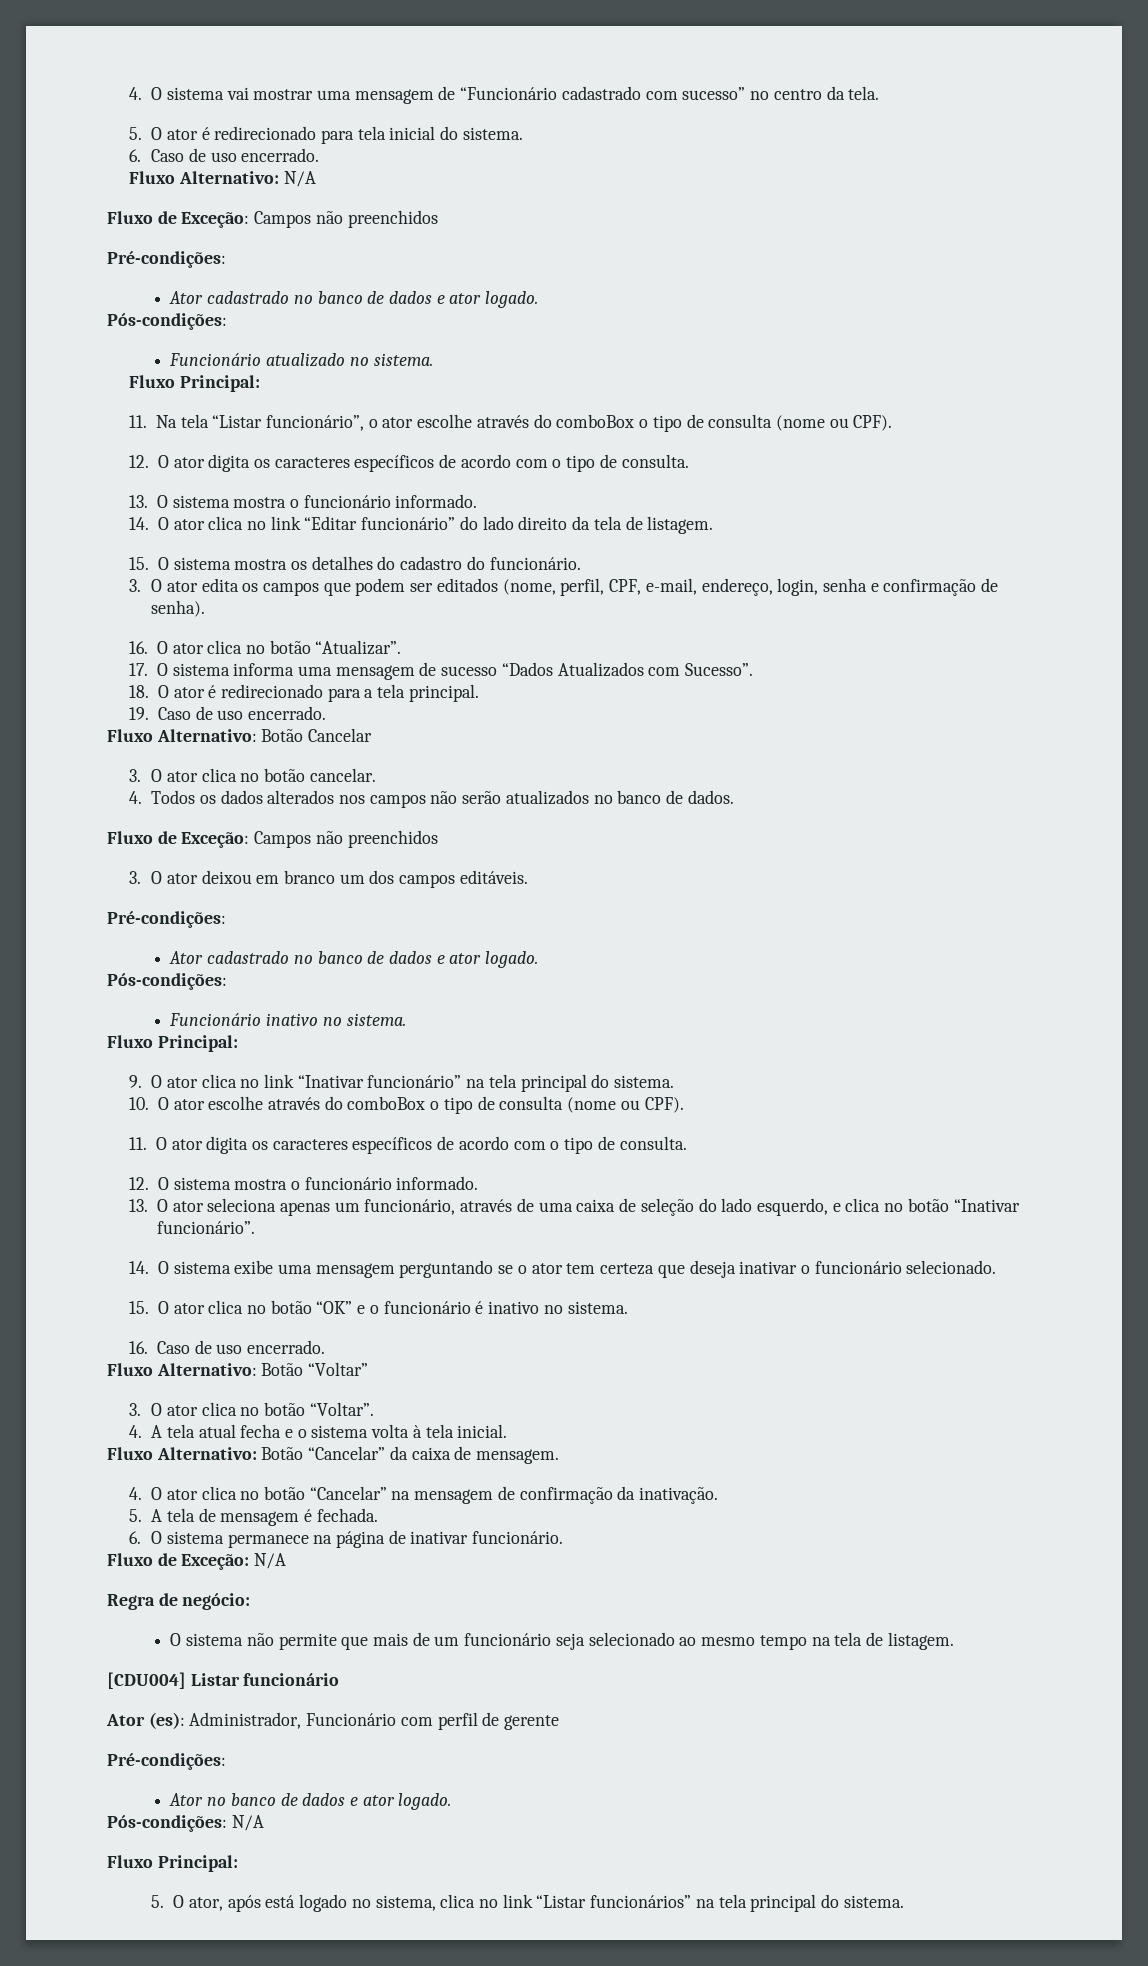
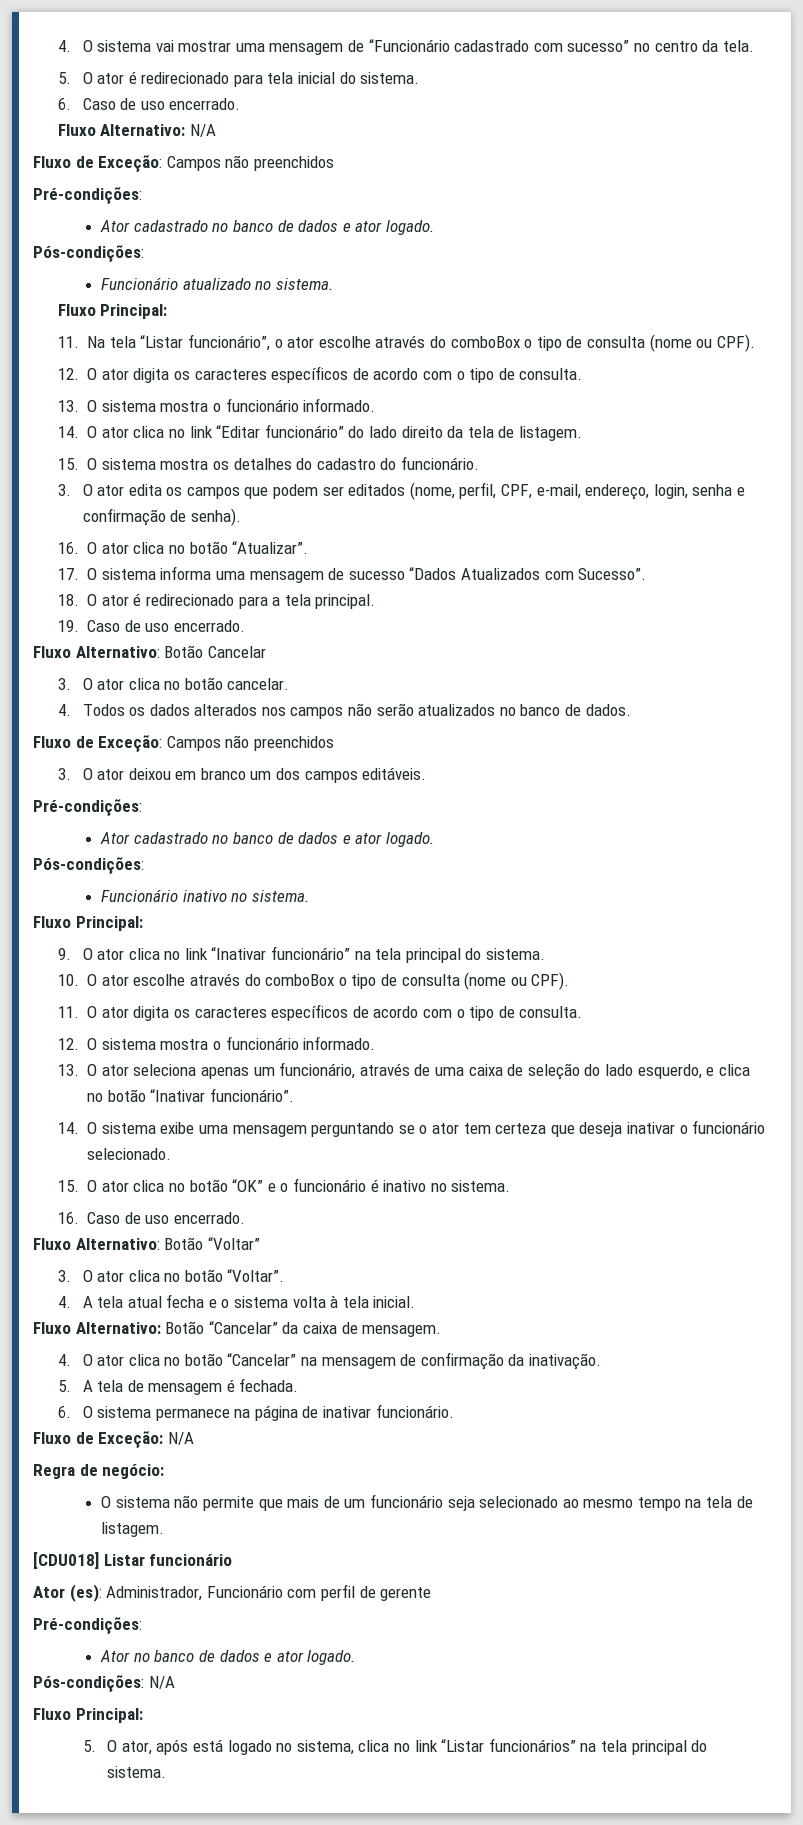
- [CDU004] Listar funcionário
+ [CDU018] Listar funcionário

